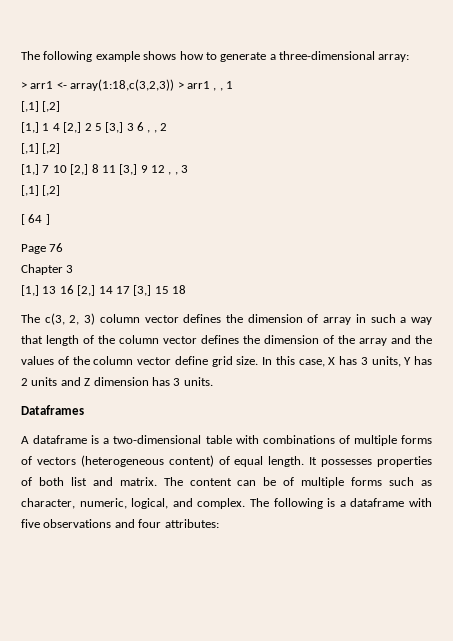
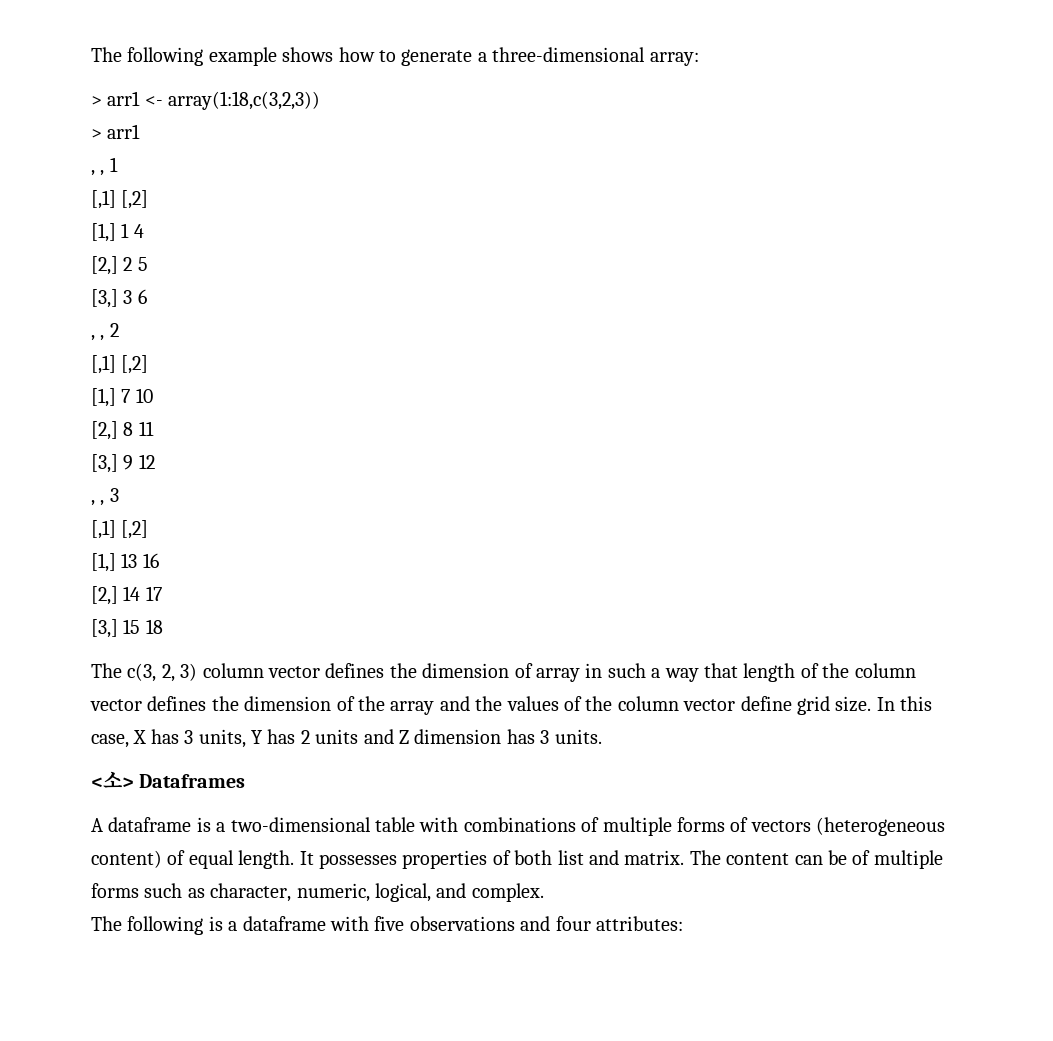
- > arr1 <- array(1:18,c(3,2,3)) > arr1 , , 1
+ > arr1 <- array(1:18,c(3,2,3))
+ > arr1
+ , , 1
- [1,] 1 4 [2,] 2 5 [3,] 3 6 , , 2
+ [1,] 1 4
+ [2,] 2 5
+ [3,] 3 6
+ , , 2
- [1,] 7 10 [2,] 8 11 [3,] 9 12 , , 3
+ [1,] 7 10
+ [2,] 8 11
+ [3,] 9 12
+ , , 3
- [ 64 ]
- Page 76
- Chapter 3
- [1,] 13 16 [2,] 14 17 [3,] 15 18
+ [1,] 13 16
+ [2,] 14 17
+ [3,] 15 18
- Dataframes
+ <소> Dataframes
- The content can be of multiple forms such as character, numeric, logical, and complex. The following is a dataframe with five observations and four attributes:
+ The content can be of multiple forms such as character, numeric, logical, and complex.
+ The following is a dataframe with five observations and four attributes:

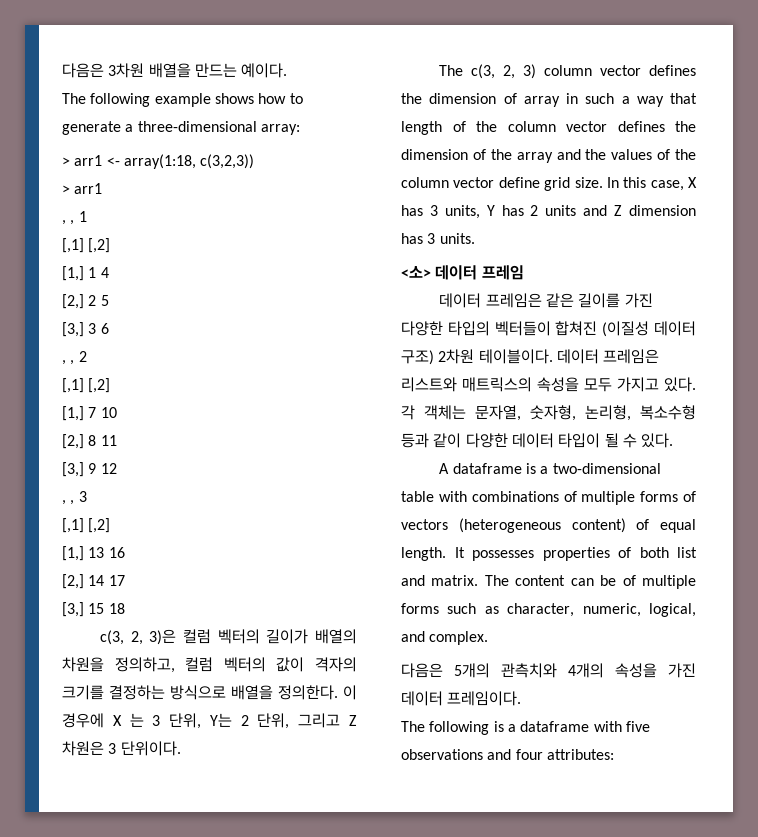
+ 다음은 3차원 배열을 만드는 예이다.
- > arr1 <- array(1:18,c(3,2,3))
+ > arr1 <- array(1:18, c(3,2,3))
+ c(3, 2, 3)은 컬럼 벡터의 길이가 배열의 차원을 정의하고, 컬럼 벡터의 값이 격자의 크기를 결정하는 방식으로 배열을 정의한다. 이 경우에 X 는 3 단위, Y는 2 단위, 그리고 Z 차원은 3 단위이다.
- <소> Dataframes
+ <소> 데이터 프레임
+ 데이터 프레임은 같은 길이를 가진 다양한 타입의 벡터들이 합쳐진 (이질성 데이터 구조) 2차원 테이블이다. 데이터 프레임은 리스트와 매트릭스의 속성을 모두 가지고 있다. 각 객체는 문자열, 숫자형, 논리형, 복소수형 등과 같이 다양한 데이터 타입이 될 수 있다.
+ 다음은 5개의 관측치와 4개의 속성을 가진 데이터 프레임이다.

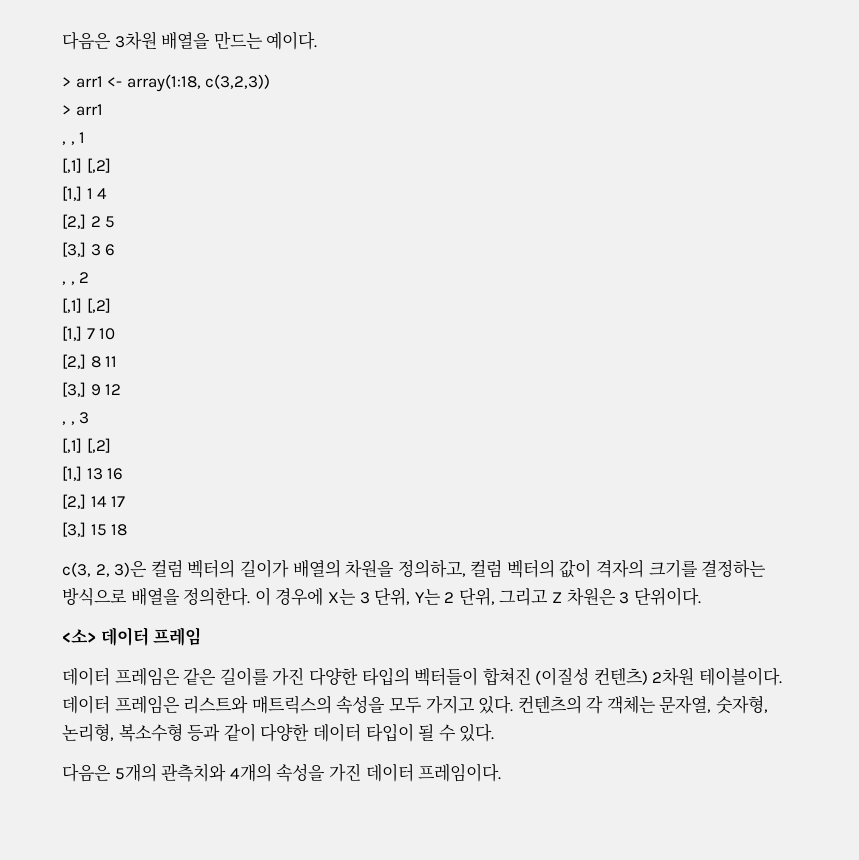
- The following example shows how to generate a three-dimensional array:
- 이 경우에 X 는 3 단위, Y는 2 단위, 그리고 Z 차원은 3 단위이다.
+ 이 경우에 X는 3 단위, Y는 2 단위, 그리고 Z 차원은 3 단위이다.
- The c(3, 2, 3) column vector defines the dimension of array in such a way that length of the column vector defines the dimension of the array and the values of the column vector define grid size. In this case, X has 3 units, Y has 2 units and Z dimension has 3 units.
- 데이터 프레임은 같은 길이를 가진 다양한 타입의 벡터들이 합쳐진 (이질성 데이터 구조) 2차원 테이블이다.
+ 데이터 프레임은 같은 길이를 가진 다양한 타입의 벡터들이 합쳐진 (이질성 컨텐츠) 2차원 테이블이다.
- 각 객체는 문자열, 숫자형, 논리형, 복소수형 등과 같이 다양한 데이터 타입이 될 수 있다.
+ 컨텐츠의 각 객체는 문자열, 숫자형, 논리형, 복소수형 등과 같이 다양한 데이터 타입이 될 수 있다.
- A dataframe is a two-dimensional table with combinations of multiple forms of vectors (heterogeneous content) of equal length. It possesses properties of both list and matrix. The content can be of multiple forms such as character, numeric, logical, and complex.
- The following is a dataframe with five observations and four attributes:

